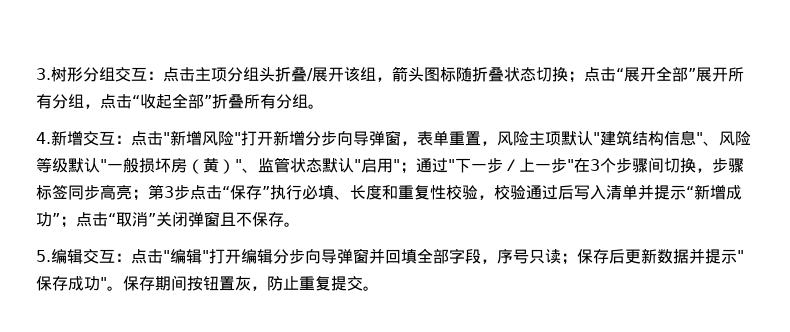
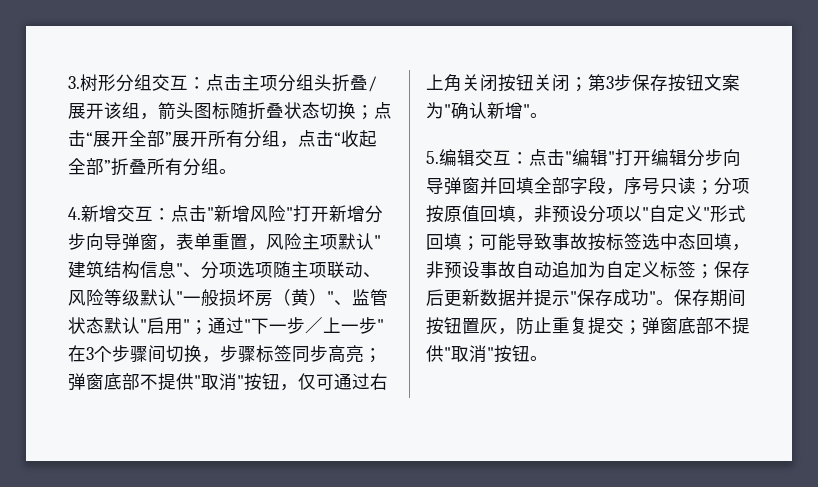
- 4.新增交互：点击"新增风险"打开新增分步向导弹窗，表单重置，风险主项默认"建筑结构信息"、风险等级默认"一般损坏房（黄）"、监管状态默认"启用"；通过"下一步／上一步"在3个步骤间切换，步骤标签同步高亮；第3步点击“保存”执行必填、长度和重复性校验，校验通过后写入清单并提示“新增成功”；点击“取消”关闭弹窗且不保存。
+ 4.新增交互：点击"新增风险"打开新增分步向导弹窗，表单重置，风险主项默认"建筑结构信息"、分项选项随主项联动、风险等级默认"一般损坏房（黄）"、监管状态默认"启用"；通过"下一步／上一步"在3个步骤间切换，步骤标签同步高亮；弹窗底部不提供"取消"按钮，仅可通过右上角关闭按钮关闭；第3步保存按钮文案为"确认新增"。
- 5.编辑交互：点击"编辑"打开编辑分步向导弹窗并回填全部字段，序号只读；保存后更新数据并提示"保存成功"。
+ 5.编辑交互：点击"编辑"打开编辑分步向导弹窗并回填全部字段，序号只读；分项按原值回填，非预设分项以"自定义"形式回填；可能导致事故按标签选中态回填，非预设事故自动追加为自定义标签；保存后更新数据并提示"保存成功"。
- 保存期间按钮置灰，防止重复提交。
+ 保存期间按钮置灰，防止重复提交；弹窗底部不提供"取消"按钮。

